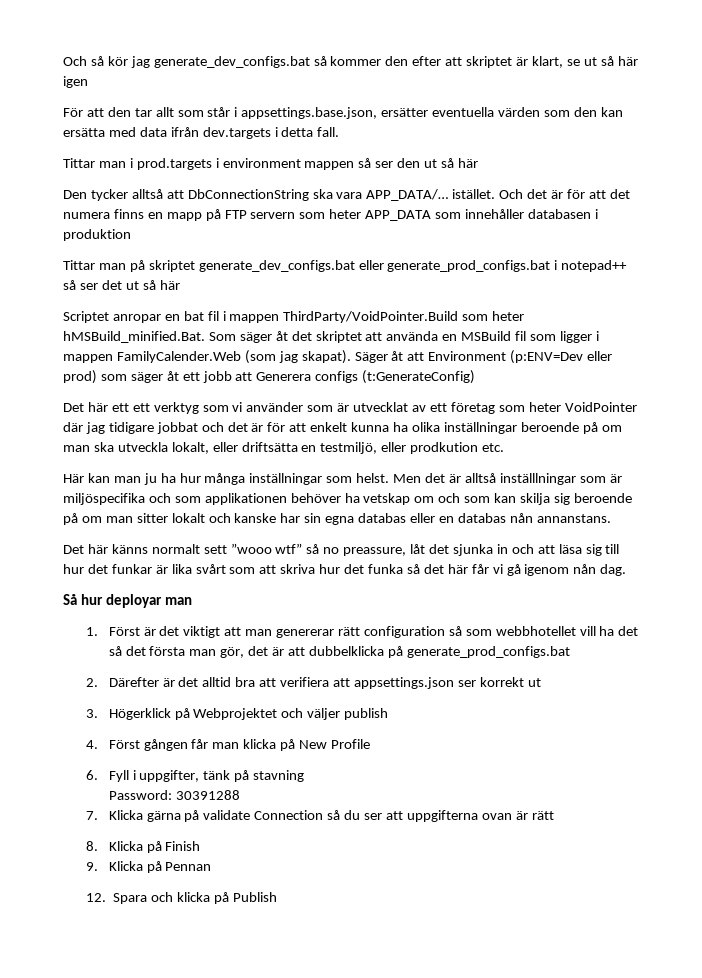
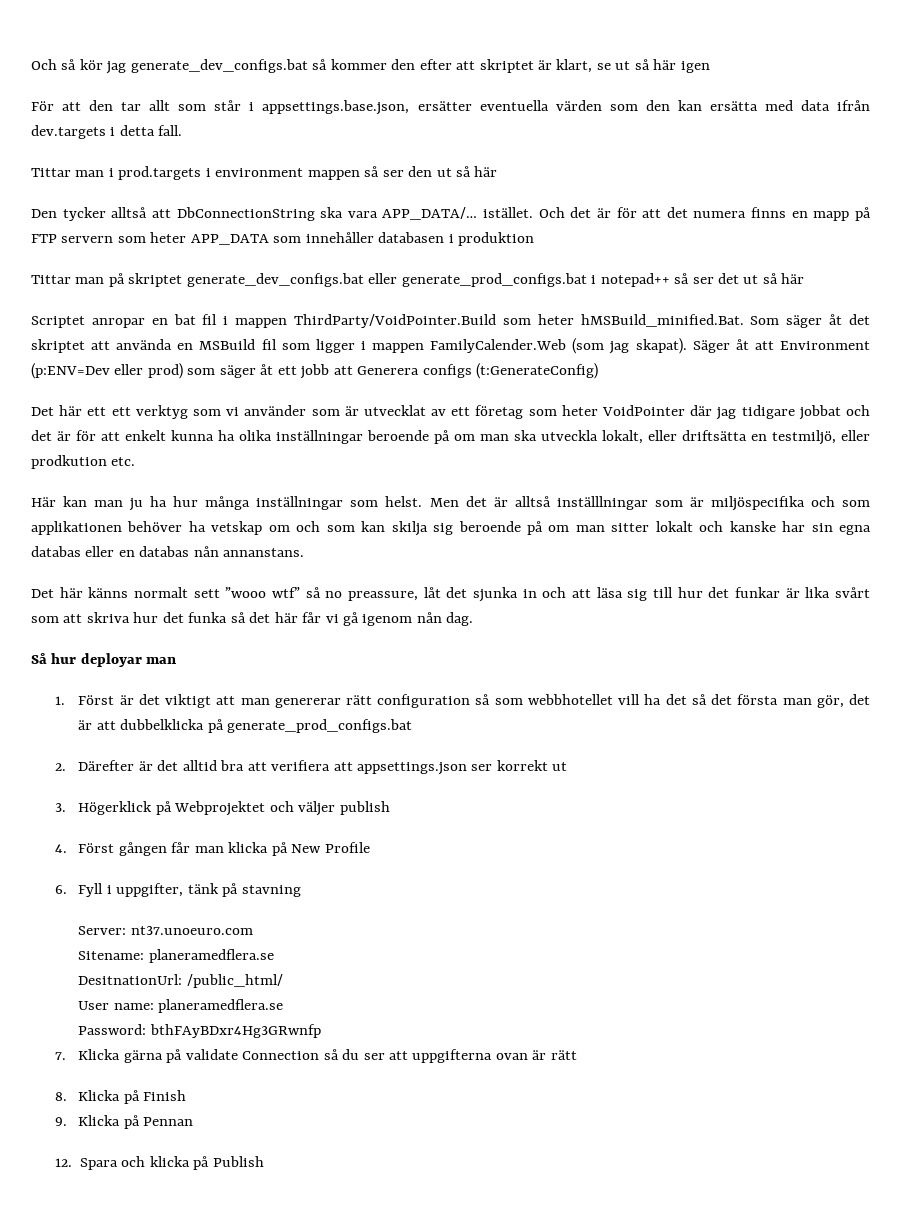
+ Server: nt37.unoeuro.com
+ Sitename: planeramedflera.se
+ DesitnationUrl: /public_html/
+ User name: planeramedflera.se
- Password: 30391288
+ Password: bthFAyBDxr4Hg3GRwnfp

